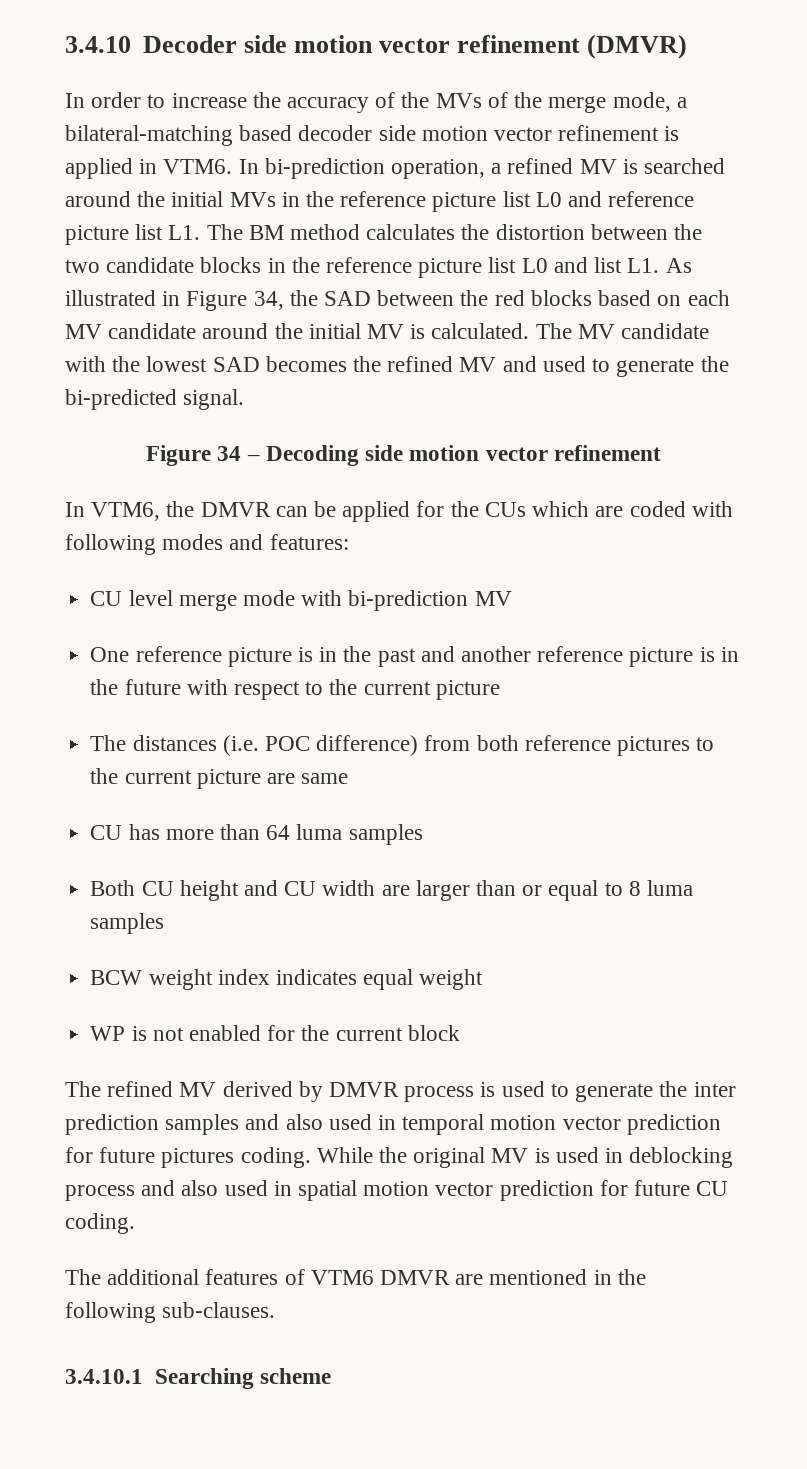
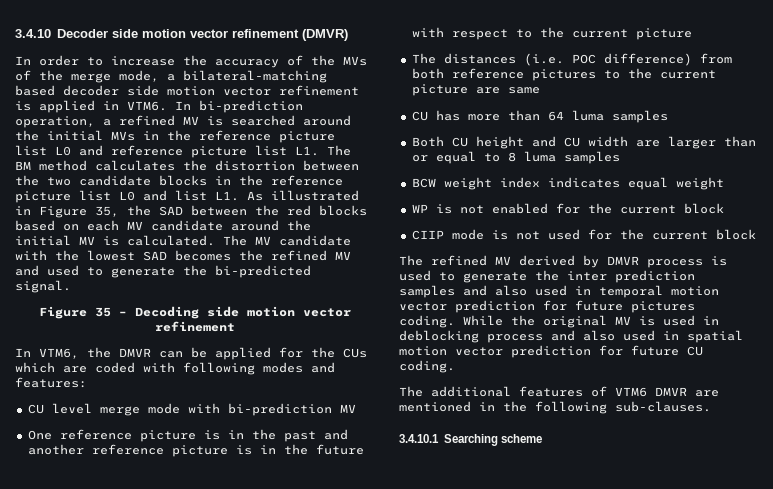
- In bi-prediction operation, a refined MV is searched around the initial MVs in the reference picture list L0 and reference picture list L1. The BM method calculates the distortion between the two candidate blocks in the reference picture list L0 and list L1. As illustrated in Figure 34, the SAD between the red blocks based on each MV candidate around the initial MV is calculated.
+ In bi-prediction operation, a refined MV is searched around the initial MVs in the reference picture list L0 and reference picture list L1. The BM method calculates the distortion between the two candidate blocks in the reference picture list L0 and list L1. As illustrated in Figure 35, the SAD between the red blocks based on each MV candidate around the initial MV is calculated.
- Figure 34 – Decoding side motion vector refinement
+ Figure 35 – Decoding side motion vector refinement
+ CIIP mode is not used for the current block

